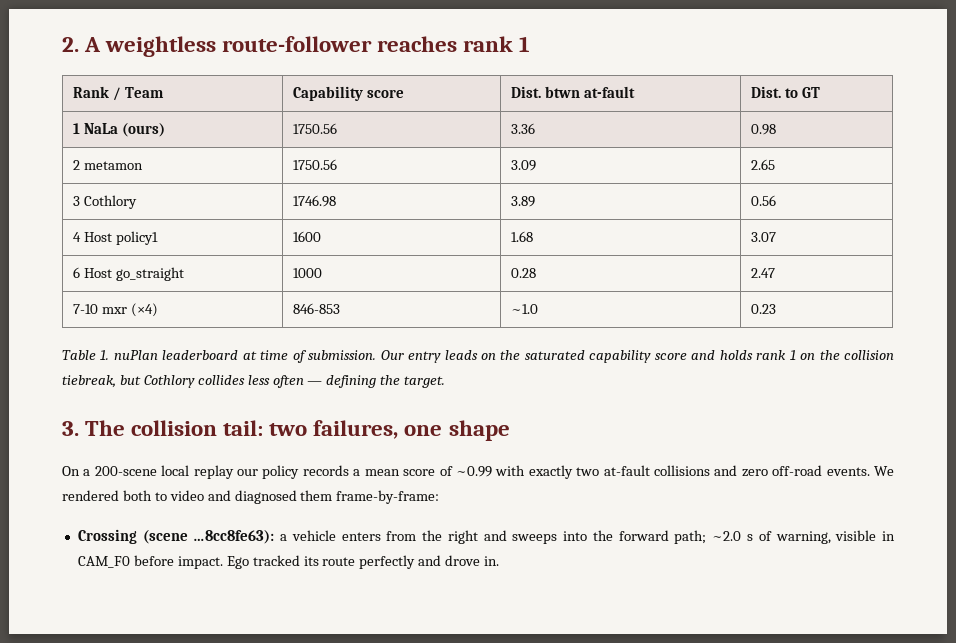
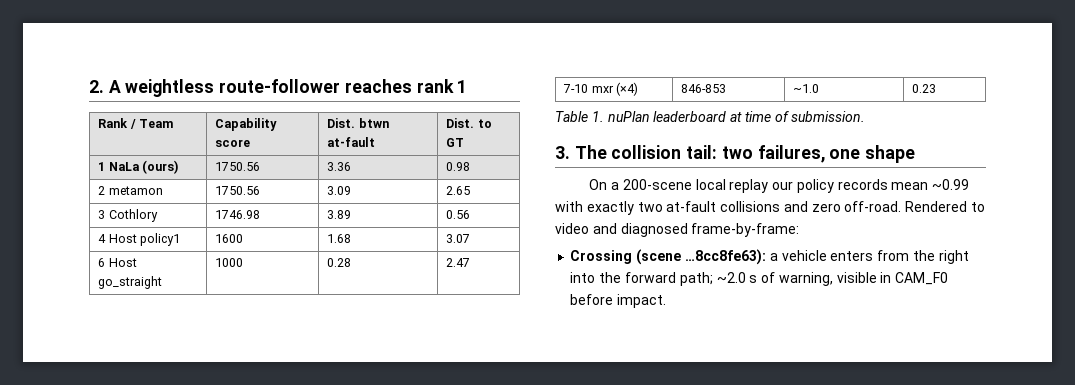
- Our entry leads on the saturated capability score and holds rank 1 on the collision tiebreak, but Cothlory collides less often — defining the target.
- On a 200-scene local replay our policy records a mean score of ~0.99 with exactly two at-fault collisions and zero off-road events. We rendered both to video and diagnosed them frame-by-frame:
+ On a 200-scene local replay our policy records mean ~0.99 with exactly two at-fault collisions and zero off-road. Rendered to video and diagnosed frame-by-frame:
- Crossing (scene …8cc8fe63): a vehicle enters from the right and sweeps into the forward path; ~2.0 s of warning, visible in CAM_F0 before impact. Ego tracked its route perfectly and drove in.
+ Crossing (scene …8cc8fe63): a vehicle enters from the right into the forward path; ~2.0 s of warning, visible in CAM_F0 before impact.

